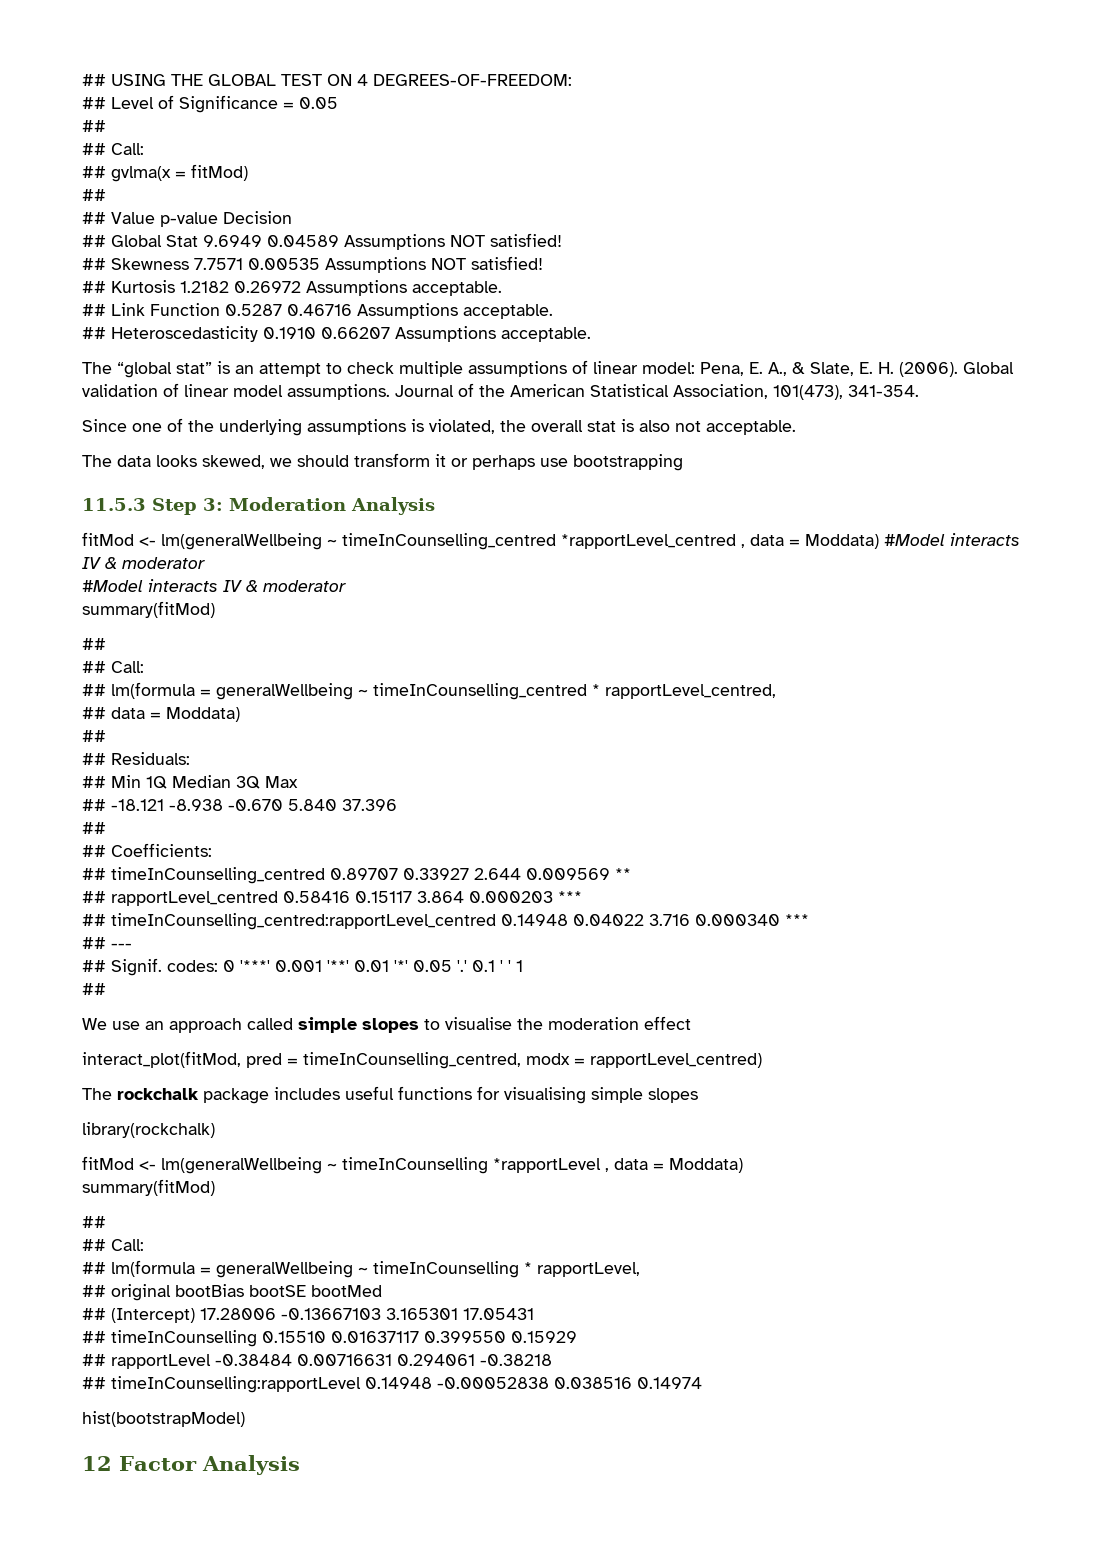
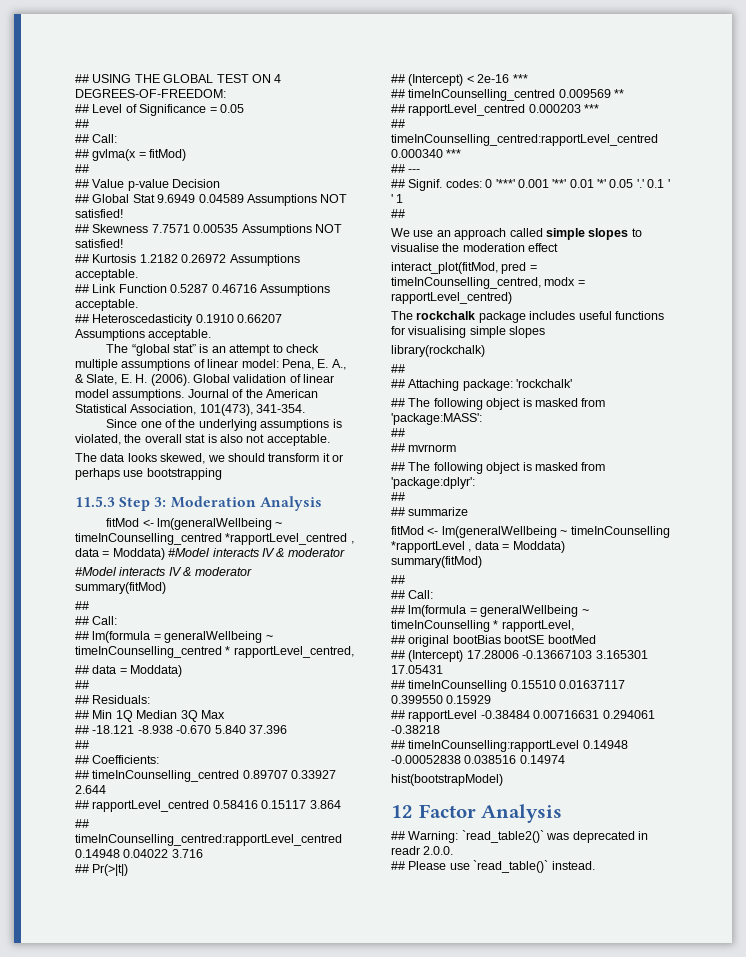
- ## timeInCounselling_centred 0.89707 0.33927 2.644 0.009569 **
+ ## timeInCounselling_centred 0.89707 0.33927 2.644
- ## rapportLevel_centred 0.58416 0.15117 3.864 0.000203 ***
+ ## rapportLevel_centred 0.58416 0.15117 3.864
- ## timeInCounselling_centred:rapportLevel_centred 0.14948 0.04022 3.716 0.000340 ***
+ ## timeInCounselling_centred:rapportLevel_centred 0.14948 0.04022 3.716
+ ## Pr(>|t|)
+ ## (Intercept) < 2e-16 ***
+ ## timeInCounselling_centred 0.009569 **
+ ## rapportLevel_centred 0.000203 ***
+ ## timeInCounselling_centred:rapportLevel_centred 0.000340 ***
  library(rockchalk)
+ ##
+ ## Attaching package: 'rockchalk'
+ ## The following object is masked from 'package:MASS':
+ ##
+ ## mvrnorm
+ ## The following object is masked from 'package:dplyr':
+ ##
+ ## summarize
+ ## Warning: `read_table2()` was deprecated in readr 2.0.0.
+ ## Please use `read_table()` instead.

